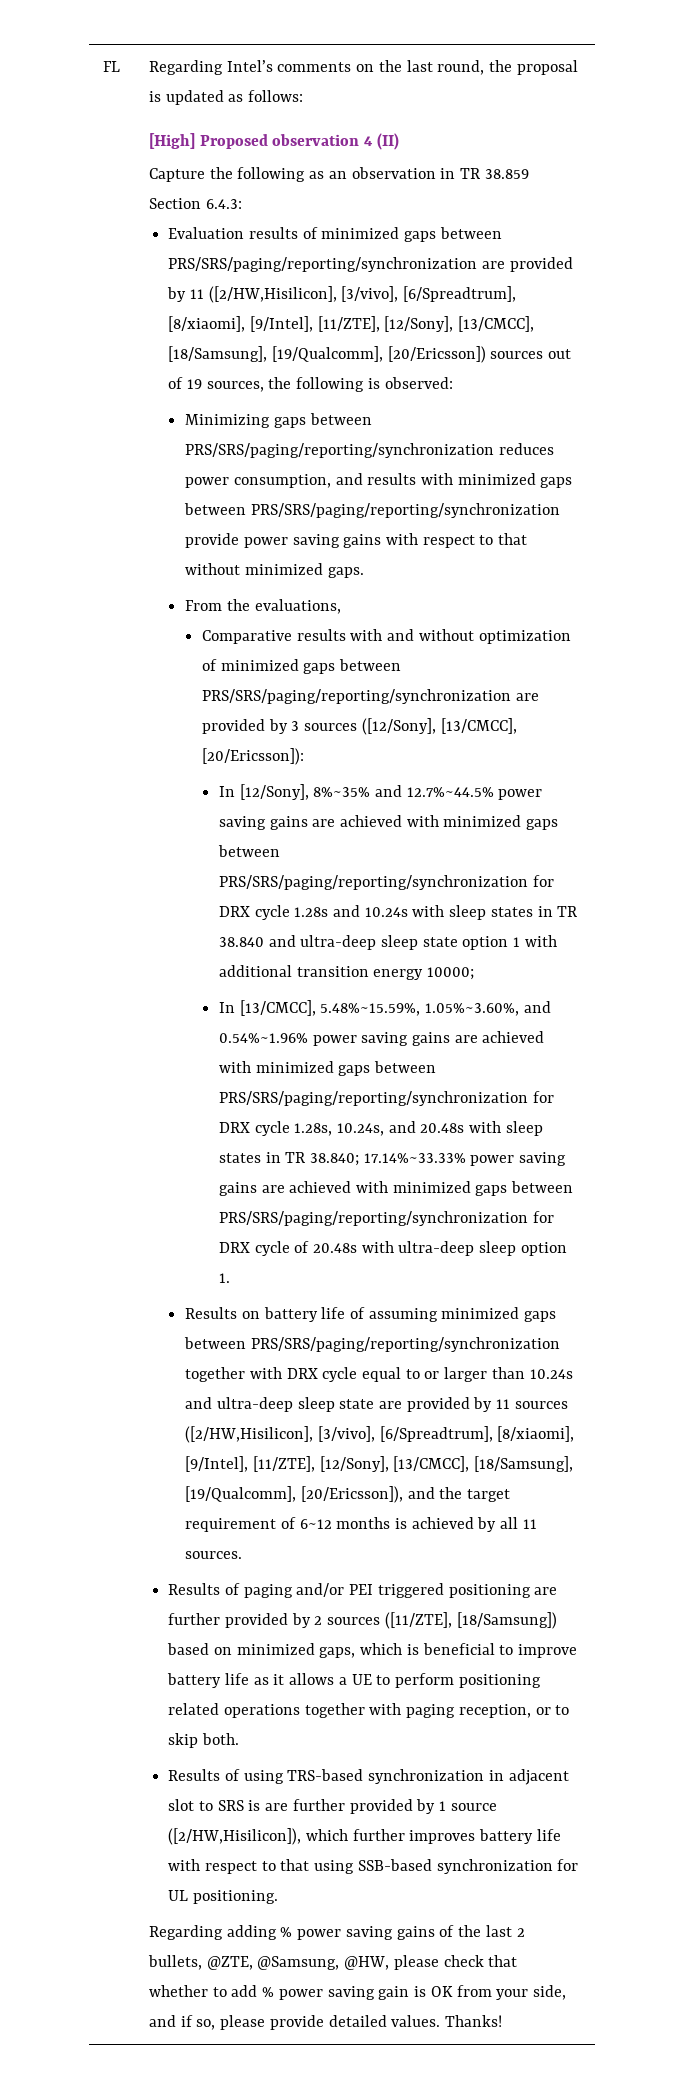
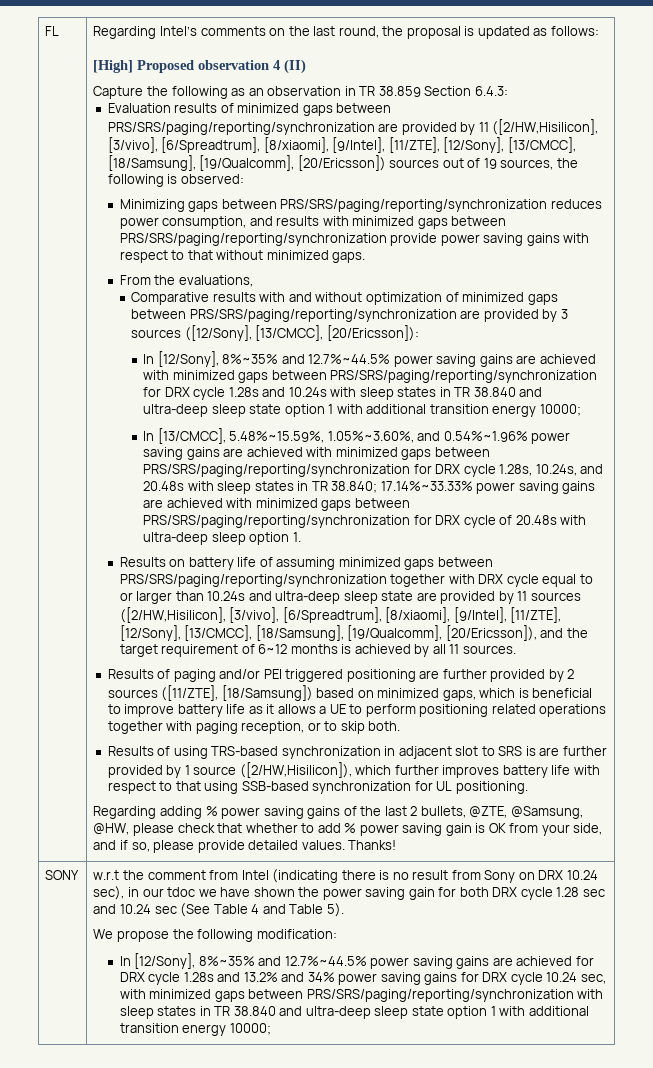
+ SONY | w.r.t the comment from Intel (indicating there is no result from Sony on DRX 10.24 sec), in our tdoc we have shown the power saving gain for both DRX cycle 1.28 sec and 10.24 sec (See Table 4 and Table 5).
+ We propose the following modification:
+ In [12/Sony], 8%~35% and 12.7%~44.5% power saving gains are achieved for DRX cycle 1.28s and 13.2% and 34% power saving gains for DRX cycle 10.24 sec, with minimized gaps between PRS/SRS/paging/reporting/synchronization with sleep states in TR 38.840 and ultra-deep sleep state option 1 with additional transition energy 10000;

